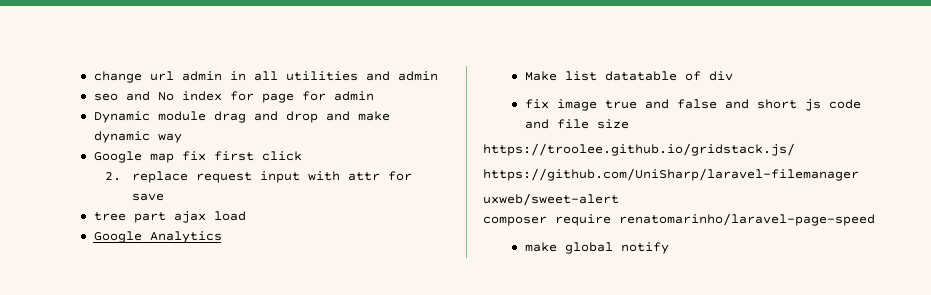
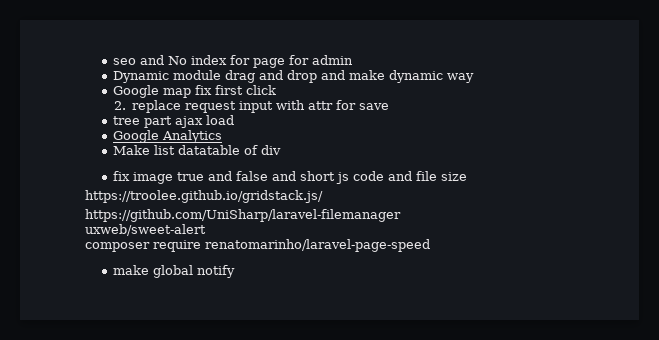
- change url admin in all utilities and admin

